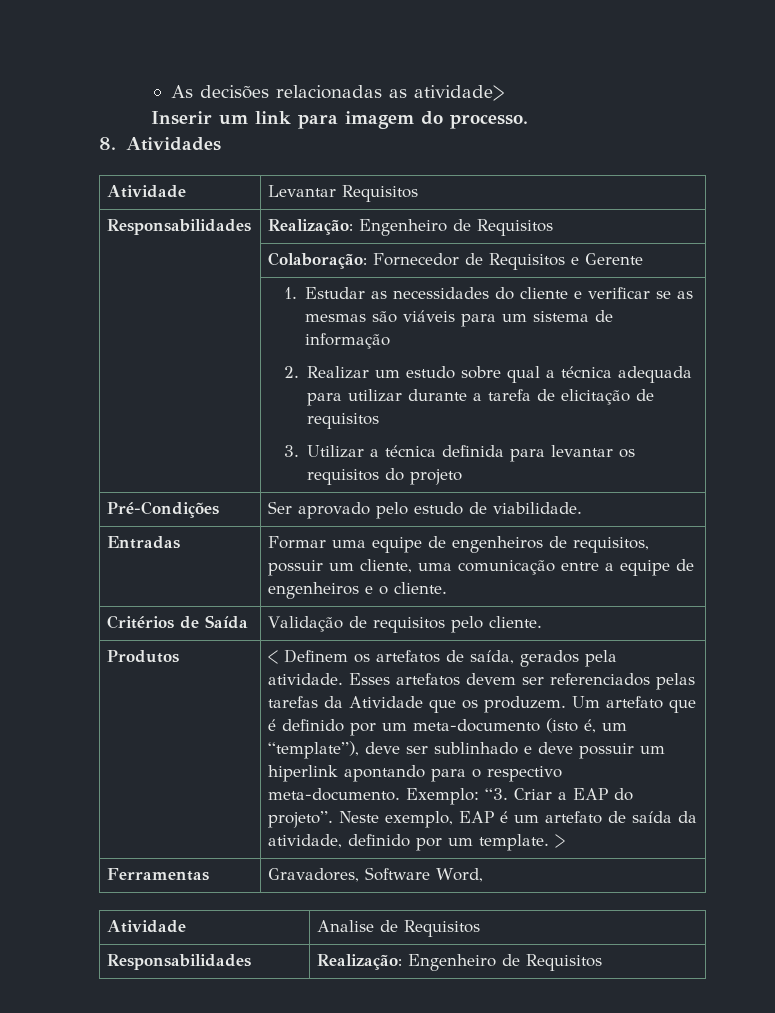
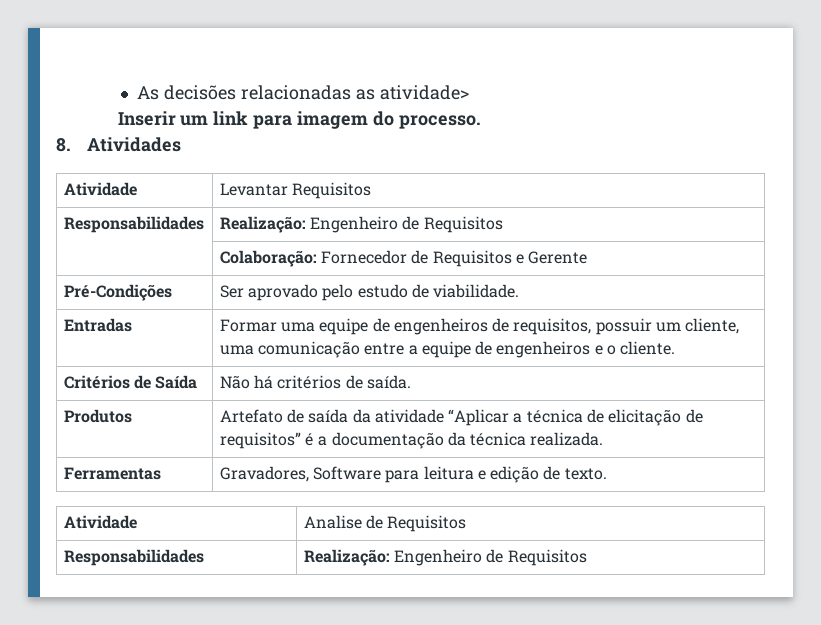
- 1. Estudar as necessidades do cliente e verificar se as mesmas são viáveis para um sistema de informação
- 2. Realizar um estudo sobre qual a técnica adequada para utilizar durante a tarefa de elicitação de requisitos
- 3. Utilizar a técnica definida para levantar os requisitos do projeto
- Critérios de Saída | Validação de requisitos pelo cliente.
- Produtos | < Definem os artefatos de saída, gerados pela atividade. Esses artefatos devem ser referenciados pelas tarefas da Atividade que os produzem. Um artefato que é definido por um meta-documento (isto é, um “template”), deve ser sublinhado e deve possuir um hiperlink apontando para o respectivo meta-documento. Exemplo: “3. Criar a EAP do projeto”. Neste exemplo, EAP é um artefato de saída da atividade, definido por um template. >
- Ferramentas | Gravadores, Software Word,
+ Critérios de Saída | Não há critérios de saída.
+ Produtos | Artefato de saída da atividade “Aplicar a técnica de elicitação de requisitos” é a documentação da técnica realizada.
+ Ferramentas | Gravadores, Software para leitura e edição de texto.

